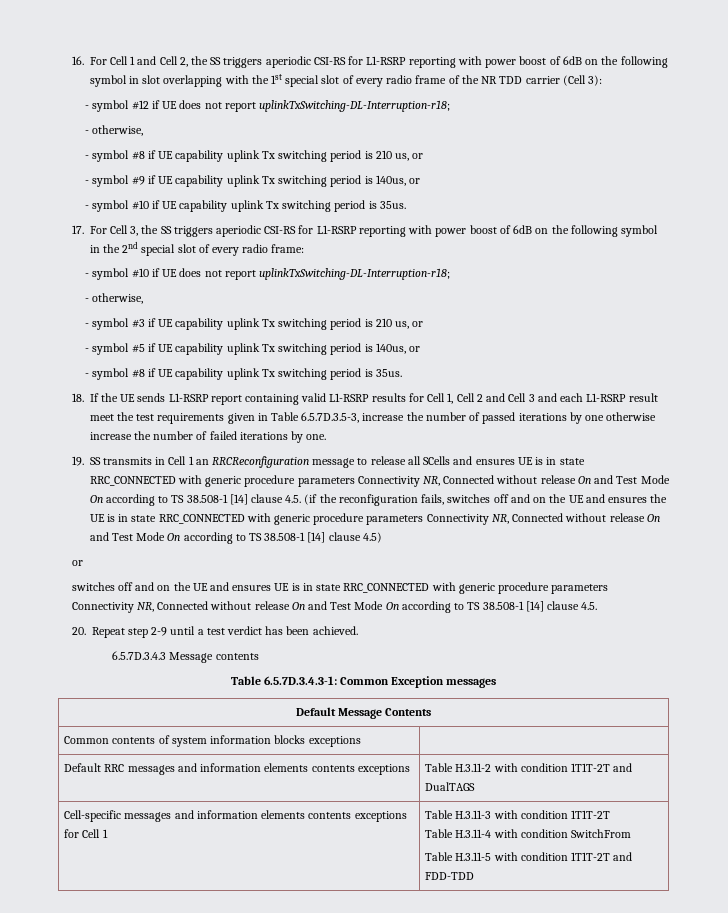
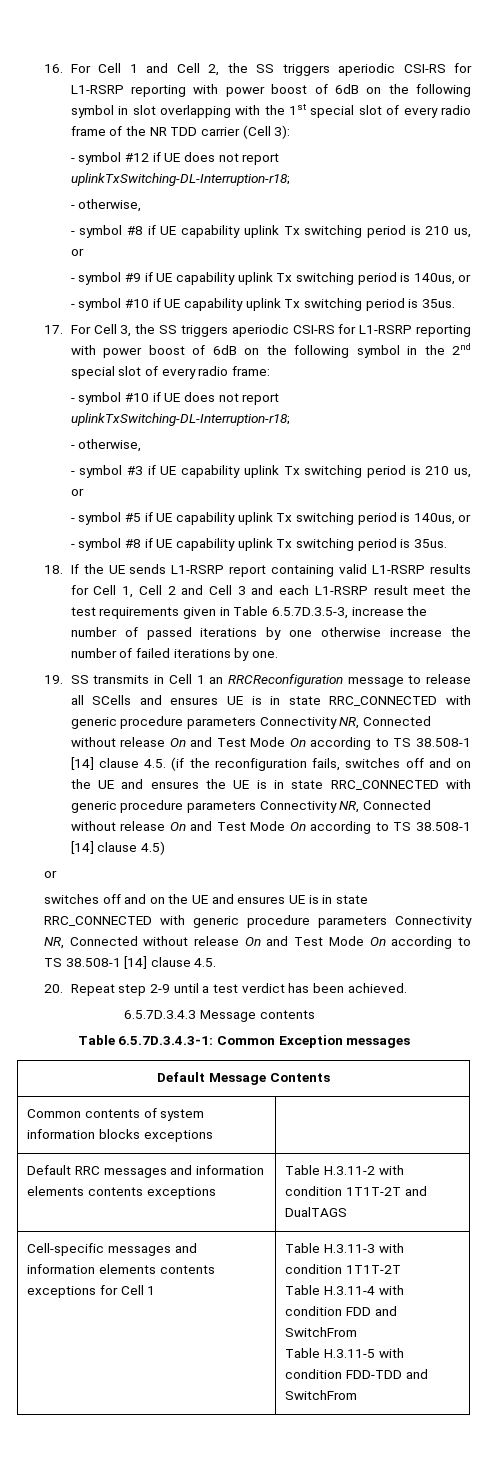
  Cell-specific messages and information elements contents exceptions for Cell 1 | Table H.3.11-3 with condition 1T1T-2T
- Table H.3.11-4 with condition SwitchFrom
- Table H.3.11-5 with condition 1T1T-2T and FDD-TDD
+ Table H.3.11-4 with condition FDD and SwitchFrom
+ Table H.3.11-5 with condition FDD-TDD and SwitchFrom

